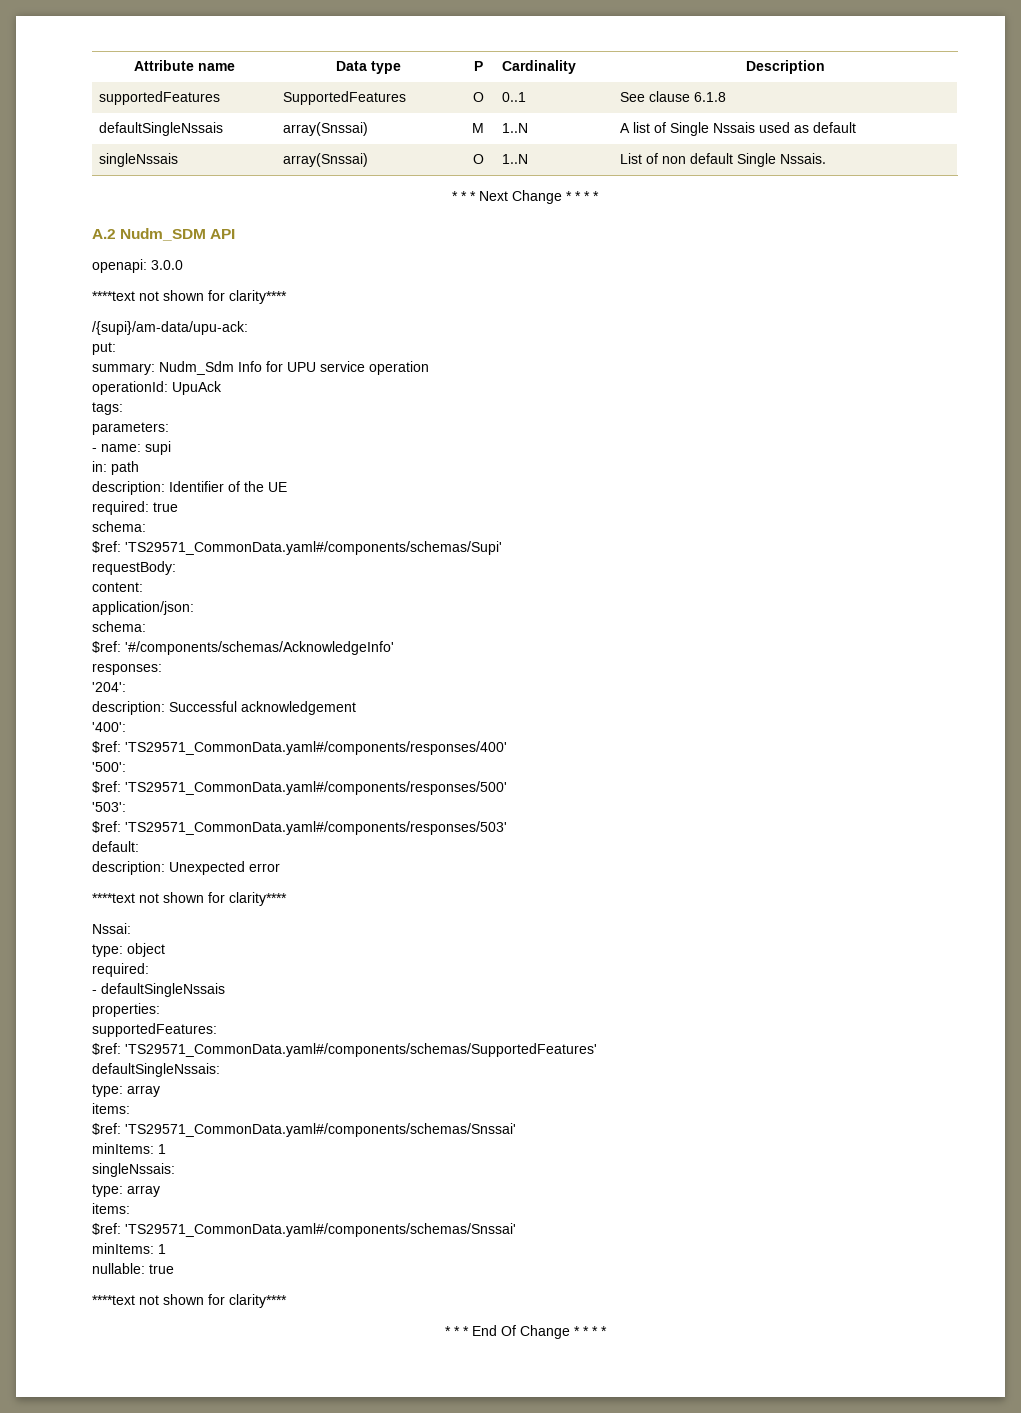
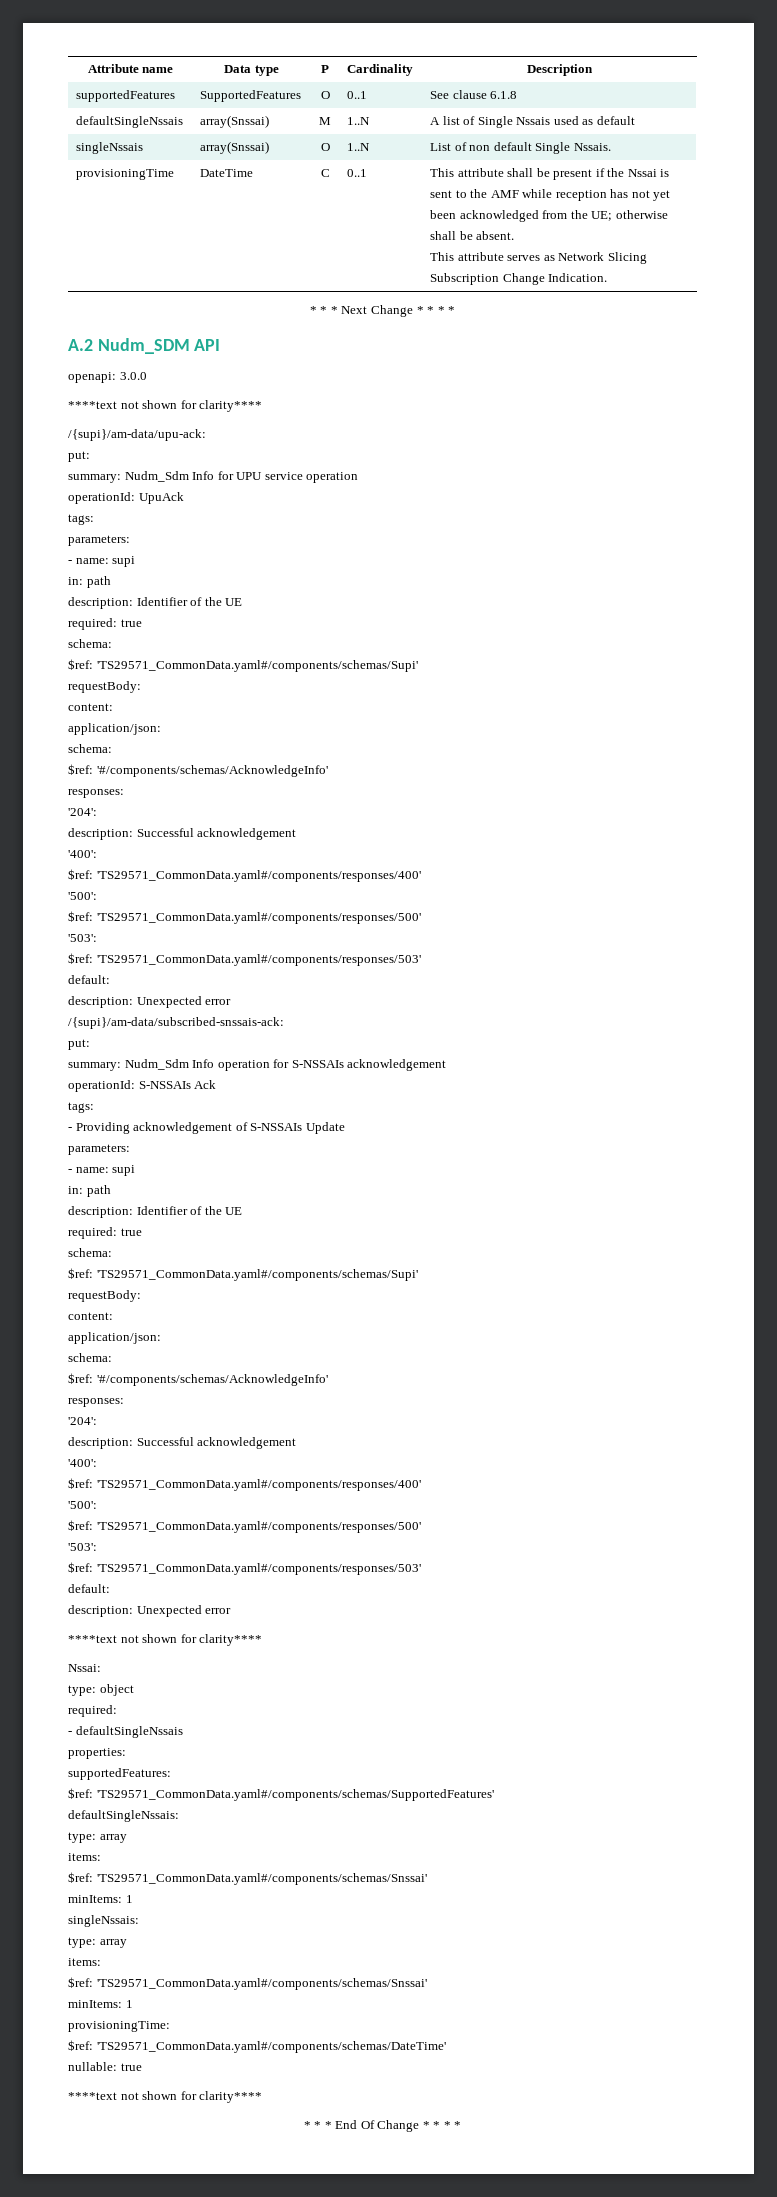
+ provisioningTime | DateTime | C | 0..1 | This attribute shall be present if the Nssai is sent to the AMF while reception has not yet been acknowledged from the UE; otherwise shall be absent.
+ This attribute serves as Network Slicing Subscription Change Indication.
+ /{supi}/am-data/subscribed-snssais-ack:
+ put:
+ summary: Nudm_Sdm Info operation for S-NSSAIs acknowledgement
+ operationId: S-NSSAIs Ack
+ tags:
+ - Providing acknowledgement of S-NSSAIs Update
+ parameters:
+ - name: supi
+ in: path
+ description: Identifier of the UE
+ required: true
+ schema:
+ $ref: 'TS29571_CommonData.yaml#/components/schemas/Supi'
+ requestBody:
+ content:
+ application/json:
+ schema:
+ $ref: '#/components/schemas/AcknowledgeInfo'
+ responses:
+ '204':
+ description: Successful acknowledgement
+ '400':
+ $ref: 'TS29571_CommonData.yaml#/components/responses/400'
+ '500':
+ $ref: 'TS29571_CommonData.yaml#/components/responses/500'
+ '503':
+ $ref: 'TS29571_CommonData.yaml#/components/responses/503'
+ default:
+ description: Unexpected error
+ provisioningTime:
+ $ref: 'TS29571_CommonData.yaml#/components/schemas/DateTime'

